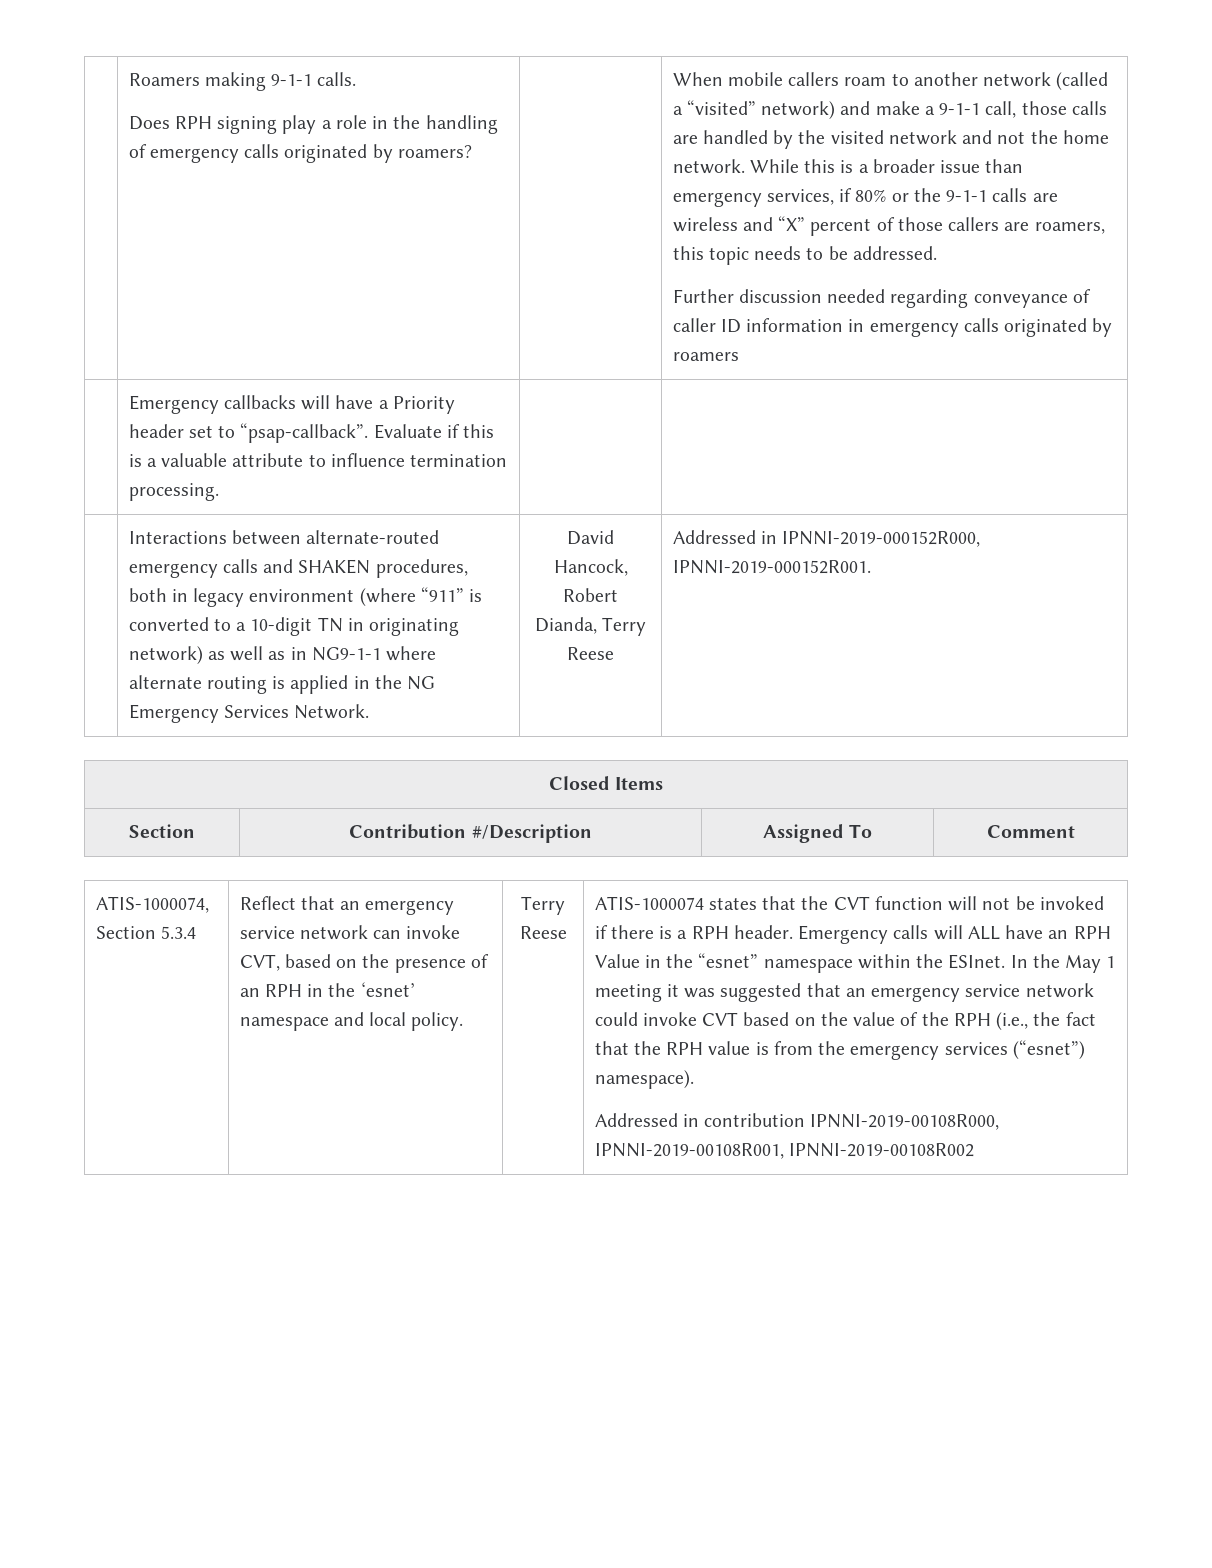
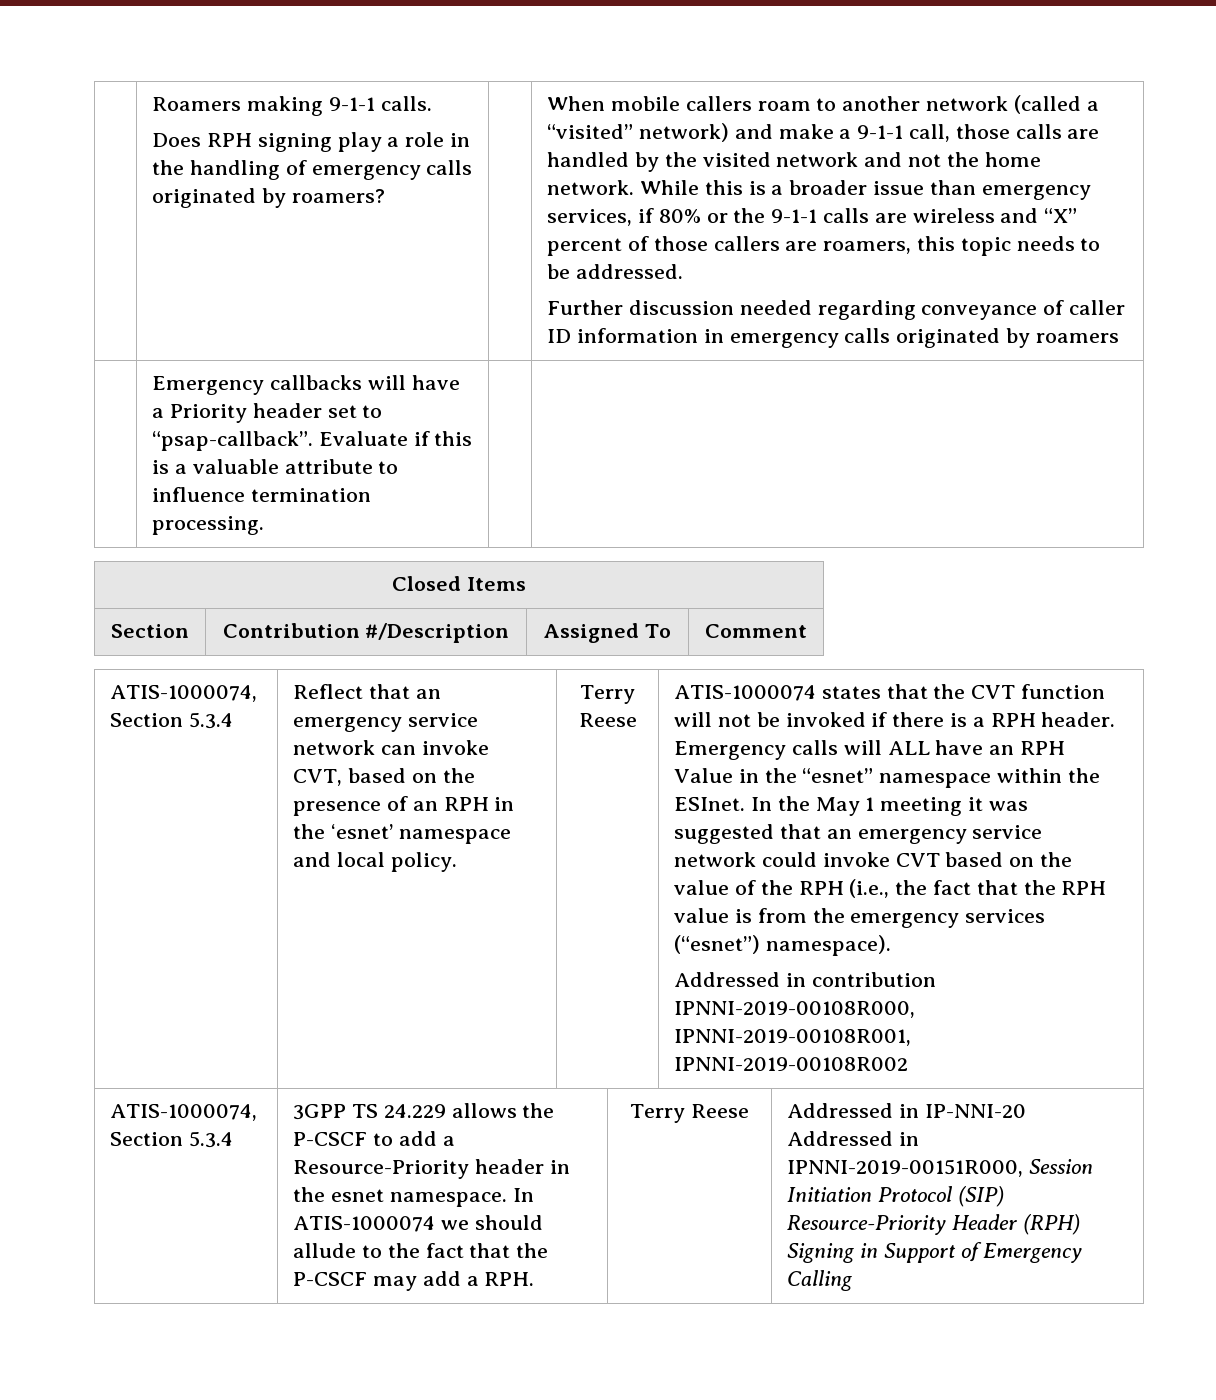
- Interactions between alternate-routed emergency calls and SHAKEN procedures, both in legacy environment (where “911” is converted to a 10-digit TN in originating network) as well as in NG9-1-1 where alternate routing is applied in the NG Emergency Services Network. | David Hancock, Robert Dianda, Terry Reese | Addressed in IPNNI-2019-000152R000, IPNNI-2019-000152R001.
+ ATIS-1000074, Section 5.3.4 | 3GPP TS 24.229 allows the P-CSCF to add a Resource-Priority header in the esnet namespace. In ATIS-1000074 we should allude to the fact that the P-CSCF may add a RPH. | Terry Reese | Addressed in IP-NNI-20 Addressed in IPNNI-2019-00151R000, Session Initiation Protocol (SIP) Resource-Priority Header (RPH) Signing in Support of Emergency Calling

